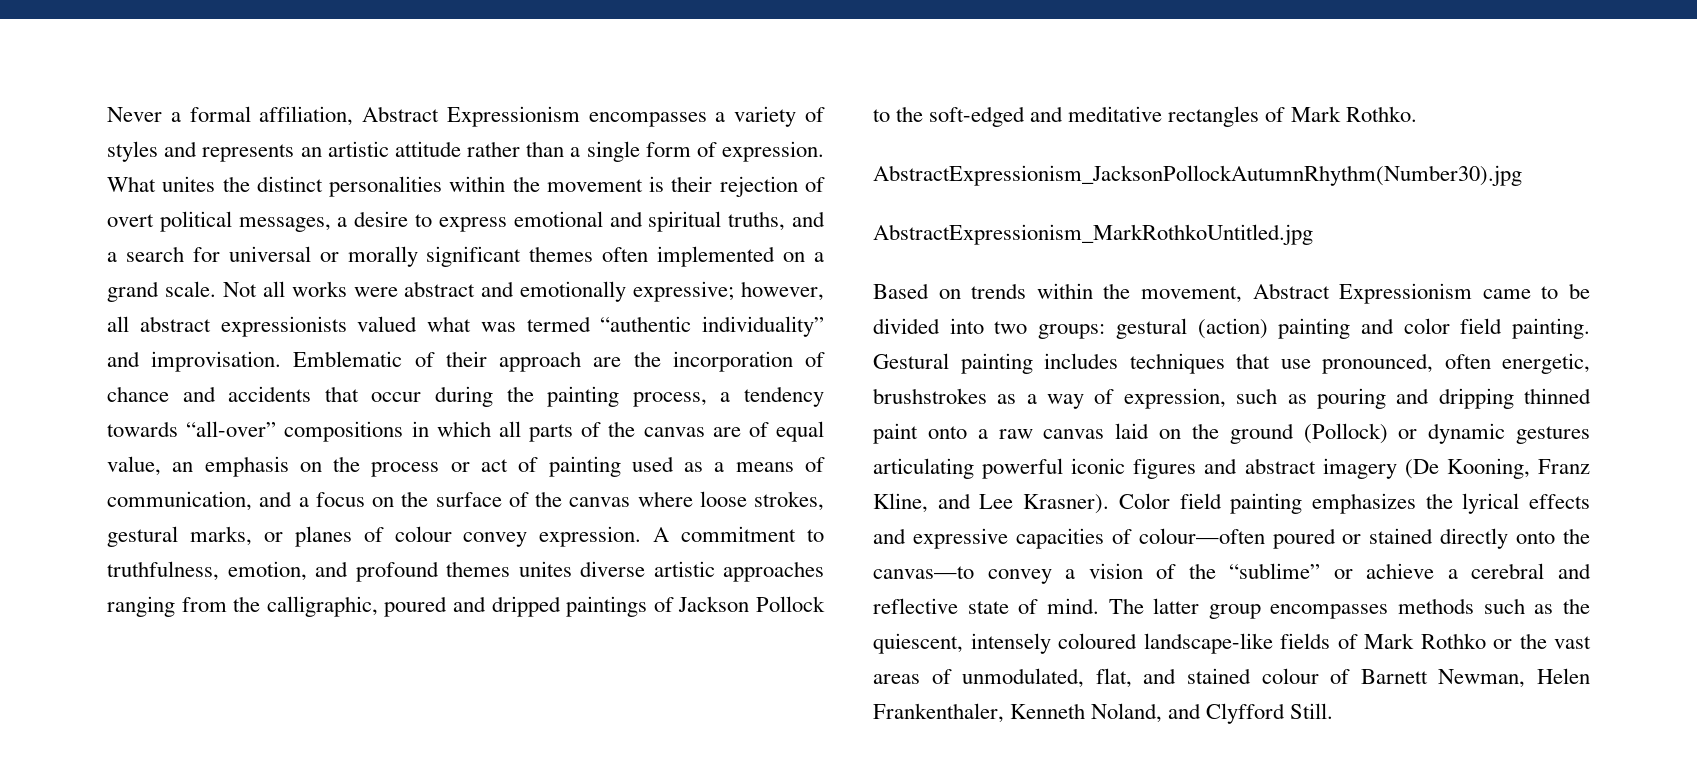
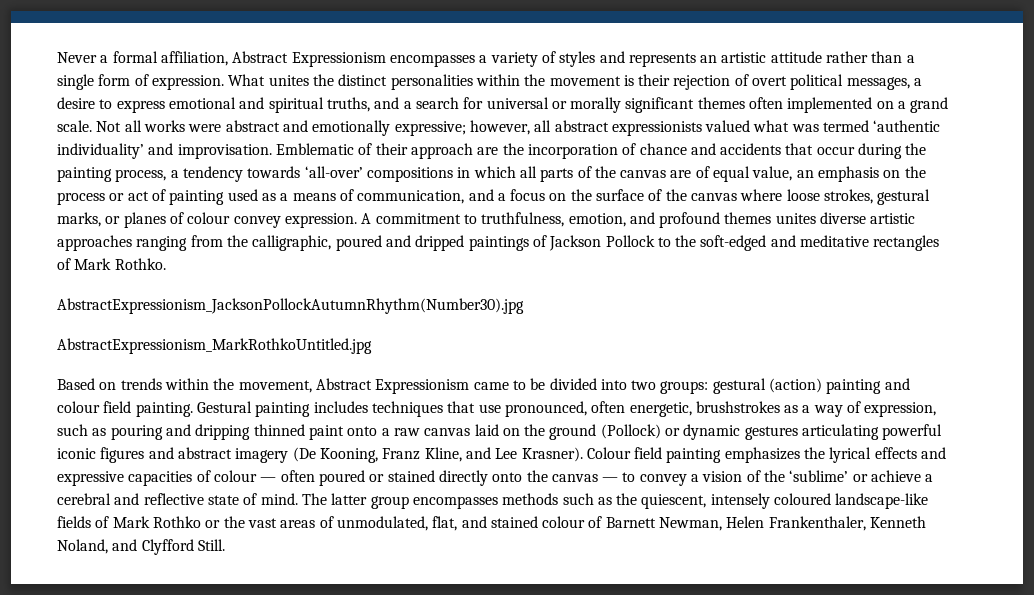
- Not all works were abstract and emotionally expressive; however, all abstract expressionists valued what was termed “authentic individuality” and improvisation.
+ Not all works were abstract and emotionally expressive; however, all abstract expressionists valued what was termed ‘authentic individuality’ and improvisation.
- Emblematic of their approach are the incorporation of chance and accidents that occur during the painting process, a tendency towards “all-over” compositions in which all parts of the canvas are of equal value, an emphasis on the process or act of painting used as a means of communication, and a focus on the surface of the canvas where loose strokes, gestural marks, or planes of colour convey expression.
+ Emblematic of their approach are the incorporation of chance and accidents that occur during the painting process, a tendency towards ‘all-over’ compositions in which all parts of the canvas are of equal value, an emphasis on the process or act of painting used as a means of communication, and a focus on the surface of the canvas where loose strokes, gestural marks, or planes of colour convey expression.
- Based on trends within the movement, Abstract Expressionism came to be divided into two groups: gestural (action) painting and color field painting.
+ Based on trends within the movement, Abstract Expressionism came to be divided into two groups: gestural (action) painting and colour field painting.
- Color field painting emphasizes the lyrical effects and expressive capacities of colour—often poured or stained directly onto the canvas—to convey a vision of the “sublime” or achieve a cerebral and reflective state of mind.
+ Colour field painting emphasizes the lyrical effects and expressive capacities of colour — often poured or stained directly onto the canvas — to convey a vision of the ‘sublime’ or achieve a cerebral and reflective state of mind.

